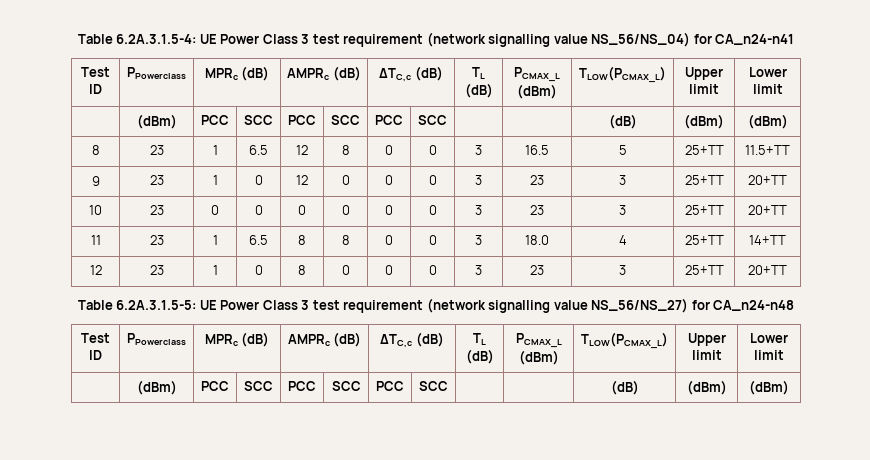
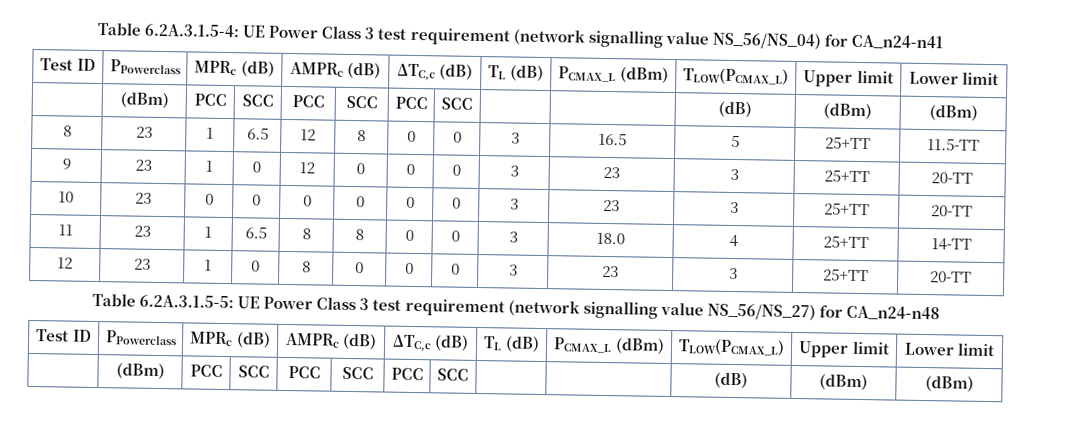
- 8 | 23 | 1 | 6.5 | 12 | 8 | 0 | 0 | 3 | 16.5 | 5 | 25+TT | 11.5+TT
+ 8 | 23 | 1 | 6.5 | 12 | 8 | 0 | 0 | 3 | 16.5 | 5 | 25+TT | 11.5-TT
- 9 | 23 | 1 | 0 | 12 | 0 | 0 | 0 | 3 | 23 | 3 | 25+TT | 20+TT
+ 9 | 23 | 1 | 0 | 12 | 0 | 0 | 0 | 3 | 23 | 3 | 25+TT | 20-TT
- 10 | 23 | 0 | 0 | 0 | 0 | 0 | 0 | 3 | 23 | 3 | 25+TT | 20+TT
+ 10 | 23 | 0 | 0 | 0 | 0 | 0 | 0 | 3 | 23 | 3 | 25+TT | 20-TT
- 11 | 23 | 1 | 6.5 | 8 | 8 | 0 | 0 | 3 | 18.0 | 4 | 25+TT | 14+TT
+ 11 | 23 | 1 | 6.5 | 8 | 8 | 0 | 0 | 3 | 18.0 | 4 | 25+TT | 14-TT
- 12 | 23 | 1 | 0 | 8 | 0 | 0 | 0 | 3 | 23 | 3 | 25+TT | 20+TT
+ 12 | 23 | 1 | 0 | 8 | 0 | 0 | 0 | 3 | 23 | 3 | 25+TT | 20-TT

